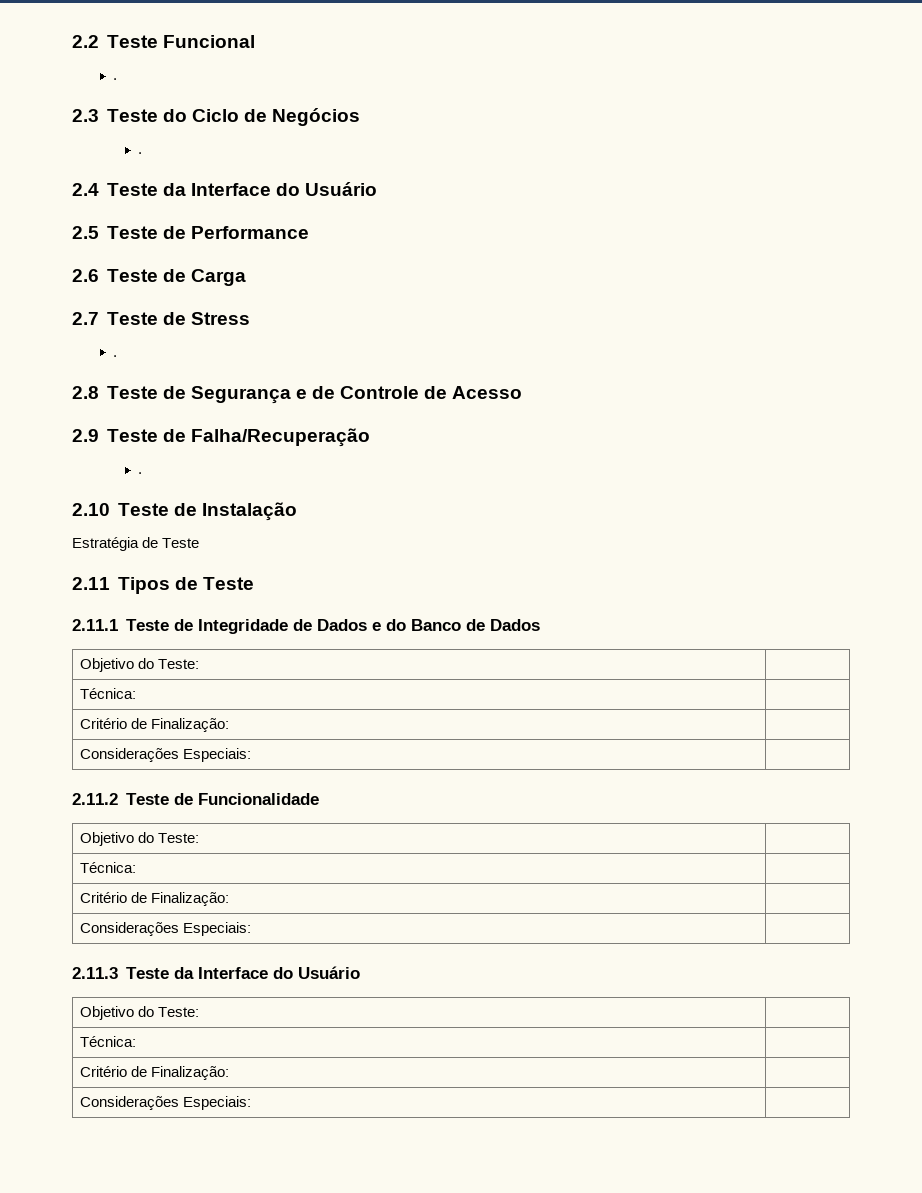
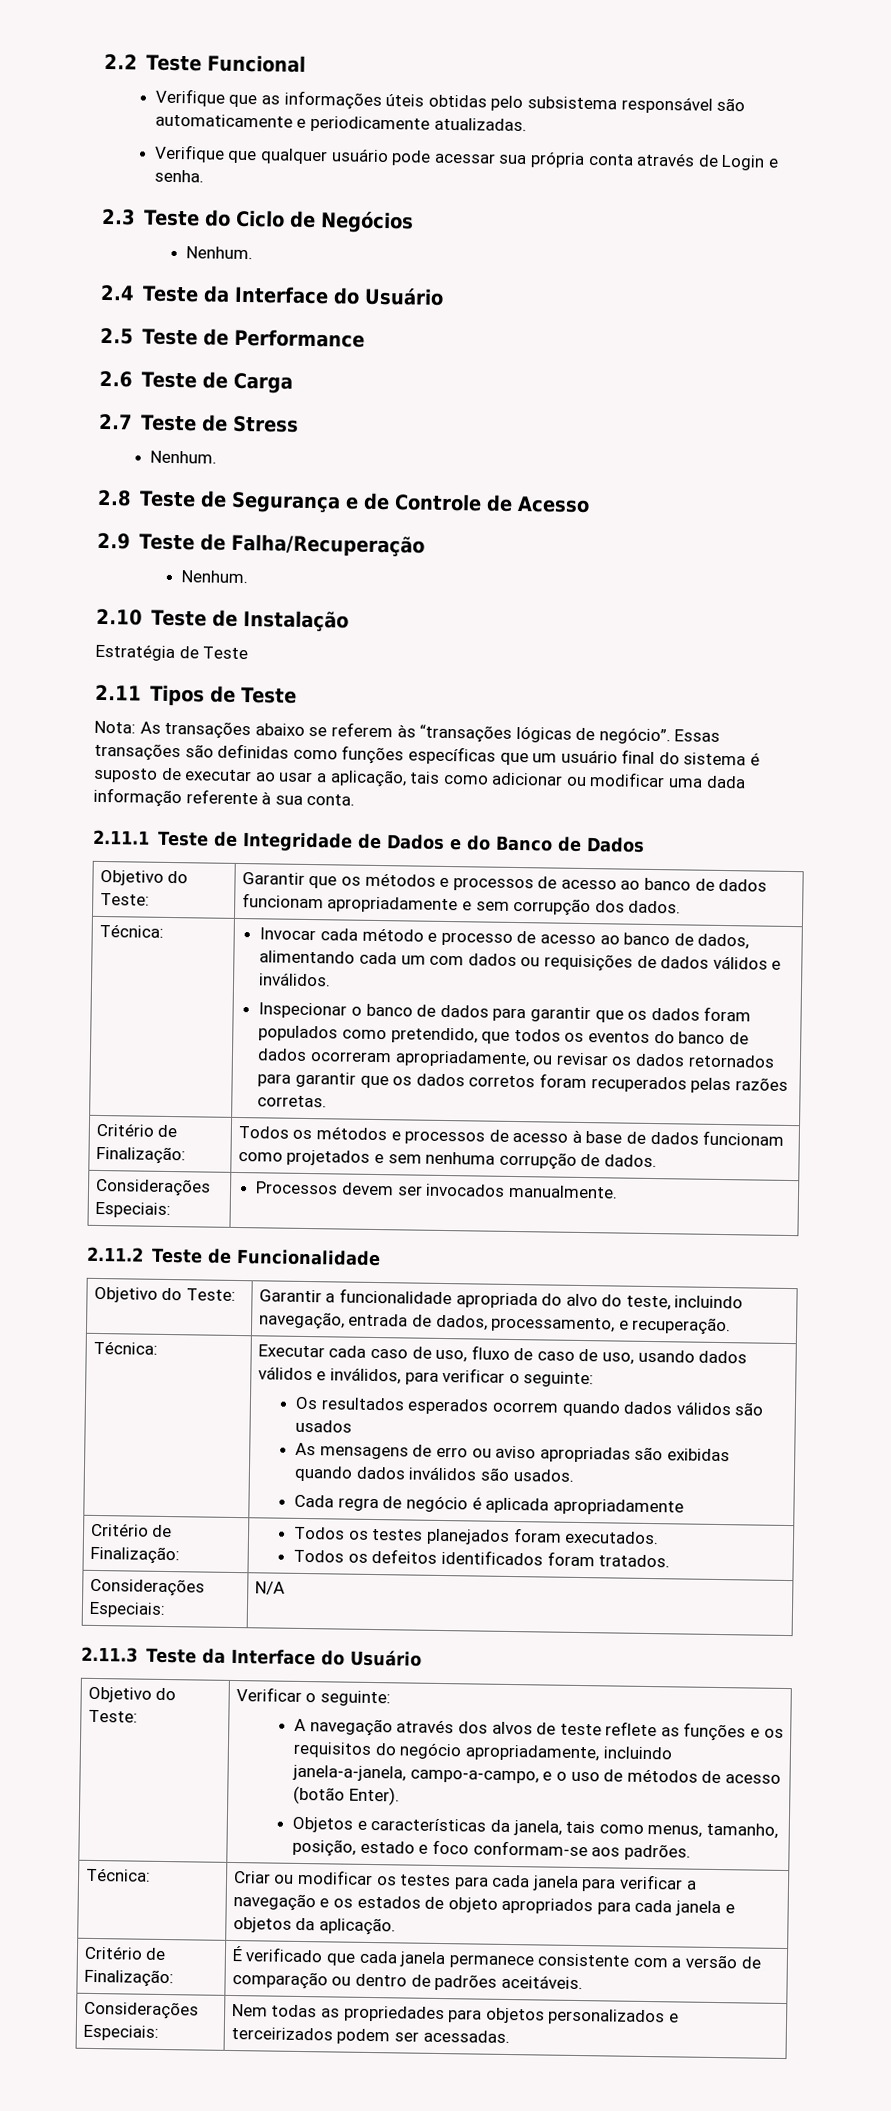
  2.2 Teste Funcional
- .
+ Verifique que as informações úteis obtidas pelo subsistema responsável são automaticamente e periodicamente atualizadas.
+ Verifique que qualquer usuário pode acessar sua própria conta através de Login e senha.
  2.3 Teste do Ciclo de Negócios
- .
+ Nenhum.
  2.7 Teste de Stress
- .
+ Nenhum.
  2.9 Teste de Falha/Recuperação
- .
+ Nenhum.
+ Nota: As transações abaixo se referem às “transações lógicas de negócio”. Essas transações são definidas como funções específicas que um usuário final do sistema é suposto de executar ao usar a aplicação, tais como adicionar ou modificar uma dada informação referente à sua conta.
  2.11.1 Teste de Integridade de Dados e do Banco de Dados
- Objetivo do Teste: |
- Técnica: |
- Critério de Finalização: |
- Considerações Especiais: |
+ Objetivo do Teste: | Garantir que os métodos e processos de acesso ao banco de dados funcionam apropriadamente e sem corrupção dos dados.
+ Técnica: | Invocar cada método e processo de acesso ao banco de dados, alimentando cada um com dados ou requisições de dados válidos e inválidos.
+ Inspecionar o banco de dados para garantir que os dados foram populados como pretendido, que todos os eventos do banco de dados ocorreram apropriadamente, ou revisar os dados retornados para garantir que os dados corretos foram recuperados pelas razões corretas.
+ Critério de Finalização: | Todos os métodos e processos de acesso à base de dados funcionam como projetados e sem nenhuma corrupção de dados.
+ Considerações Especiais: | Processos devem ser invocados manualmente.
  2.11.2 Teste de Funcionalidade
- Objetivo do Teste: |
- Técnica: |
- Critério de Finalização: |
- Considerações Especiais: |
+ Objetivo do Teste: | Garantir a funcionalidade apropriada do alvo do teste, incluindo navegação, entrada de dados, processamento, e recuperação.
+ Técnica: | Executar cada caso de uso, fluxo de caso de uso, usando dados válidos e inválidos, para verificar o seguinte:
+ Os resultados esperados ocorrem quando dados válidos são usados
+ As mensagens de erro ou aviso apropriadas são exibidas quando dados inválidos são usados.
+ Cada regra de negócio é aplicada apropriadamente
+ Critério de Finalização: | Todos os testes planejados foram executados.
+ Todos os defeitos identificados foram tratados.
+ Considerações Especiais: | N/A
  2.11.3 Teste da Interface do Usuário
- Objetivo do Teste: |
- Técnica: |
- Critério de Finalização: |
- Considerações Especiais: |
+ Objetivo do Teste: | Verificar o seguinte:
+ A navegação através dos alvos de teste reflete as funções e os requisitos do negócio apropriadamente, incluindo janela-a-janela, campo-a-campo, e o uso de métodos de acesso (botão Enter).
+ Objetos e características da janela, tais como menus, tamanho, posição, estado e foco conformam-se aos padrões.
+ Técnica: | Criar ou modificar os testes para cada janela para verificar a navegação e os estados de objeto apropriados para cada janela e objetos da aplicação.
+ Critério de Finalização: | É verificado que cada janela permanece consistente com a versão de comparação ou dentro de padrões aceitáveis.
+ Considerações Especiais: | Nem todas as propriedades para objetos personalizados e terceirizados podem ser acessadas.

